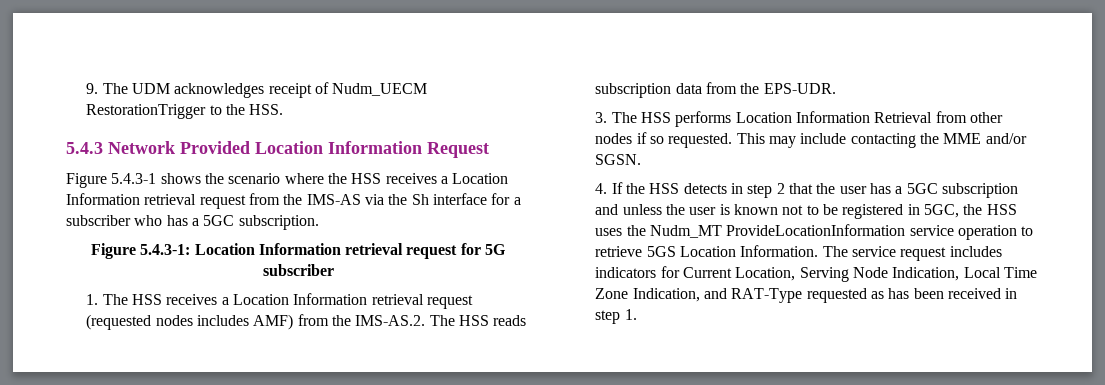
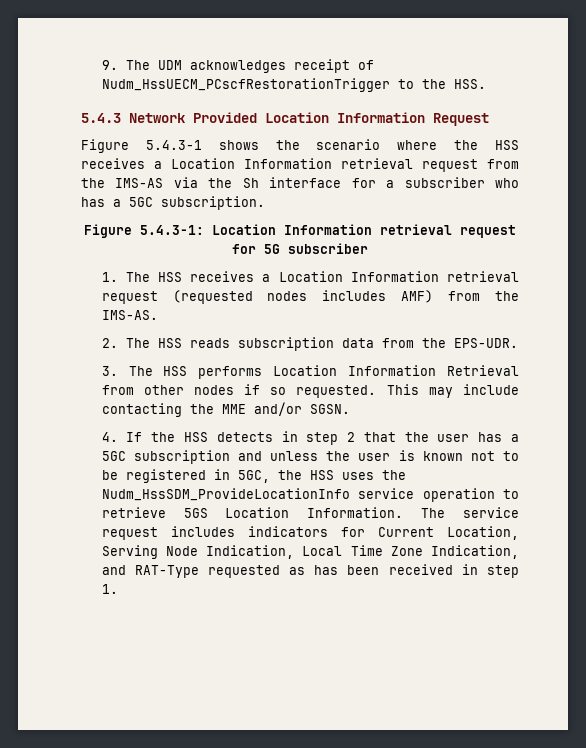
- 9. The UDM acknowledges receipt of Nudm_UECM RestorationTrigger to the HSS.
+ 9. The UDM acknowledges receipt of Nudm_HssUECM_PCscfRestorationTrigger to the HSS.
- 1. The HSS receives a Location Information retrieval request (requested nodes includes AMF) from the IMS-AS.2. The HSS reads subscription data from the EPS-UDR.
+ 1. The HSS receives a Location Information retrieval request (requested nodes includes AMF) from the IMS-AS.
+ 2. The HSS reads subscription data from the EPS-UDR.
- 4. If the HSS detects in step 2 that the user has a 5GC subscription and unless the user is known not to be registered in 5GC, the HSS uses the Nudm_MT ProvideLocationInformation service operation to retrieve 5GS Location Information.
+ 4. If the HSS detects in step 2 that the user has a 5GC subscription and unless the user is known not to be registered in 5GC, the HSS uses the Nudm_HssSDM_ProvideLocationInfo service operation to retrieve 5GS Location Information.

